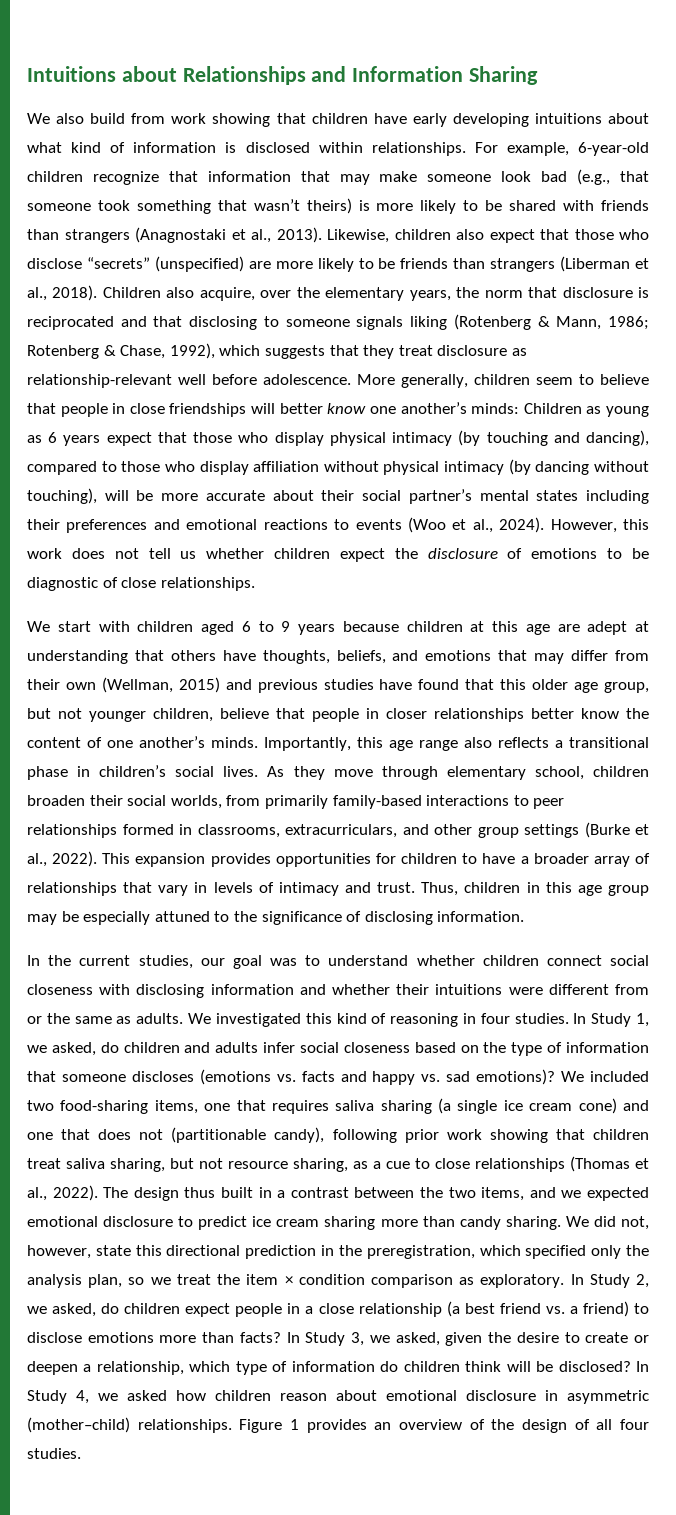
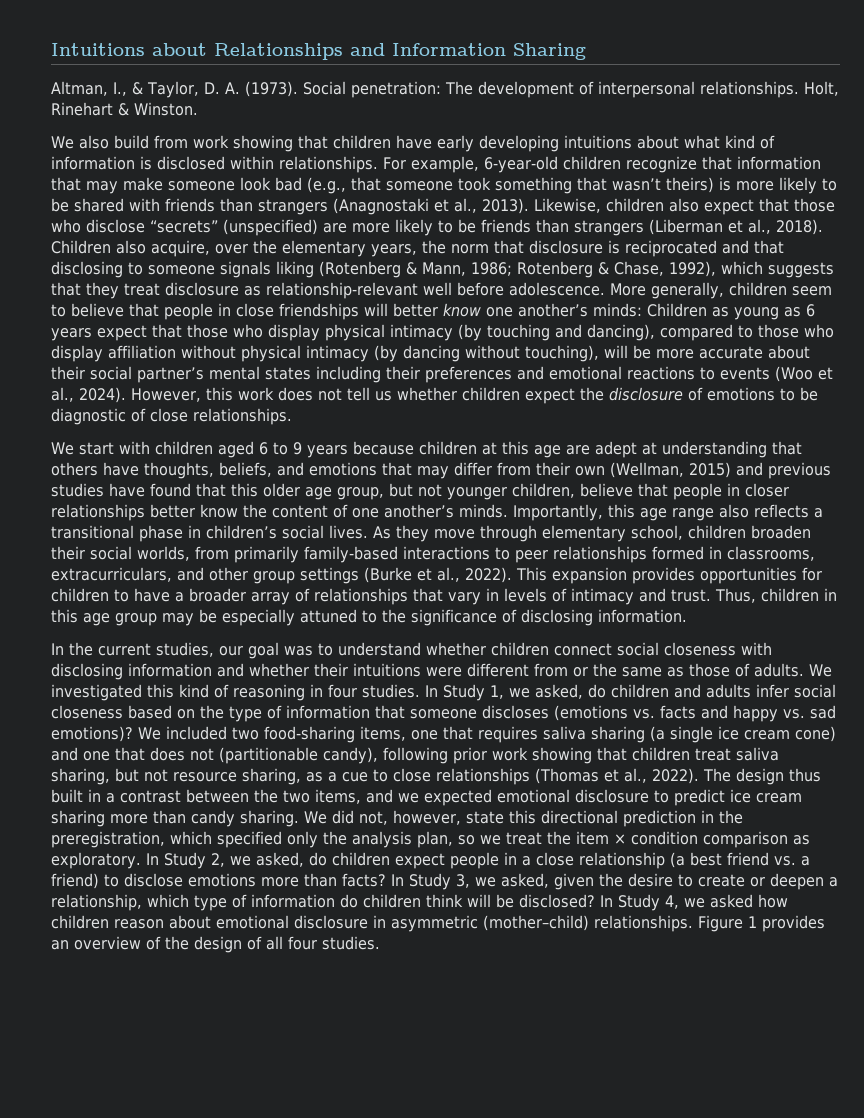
+ Altman, I., & Taylor, D. A. (1973). Social penetration: The development of interpersonal relationships. Holt, Rinehart & Winston.
- In the current studies, our goal was to understand whether children connect social closeness with disclosing information and whether their intuitions were different from or the same as adults.
+ In the current studies, our goal was to understand whether children connect social closeness with disclosing information and whether their intuitions were different from or the same as those of adults.

